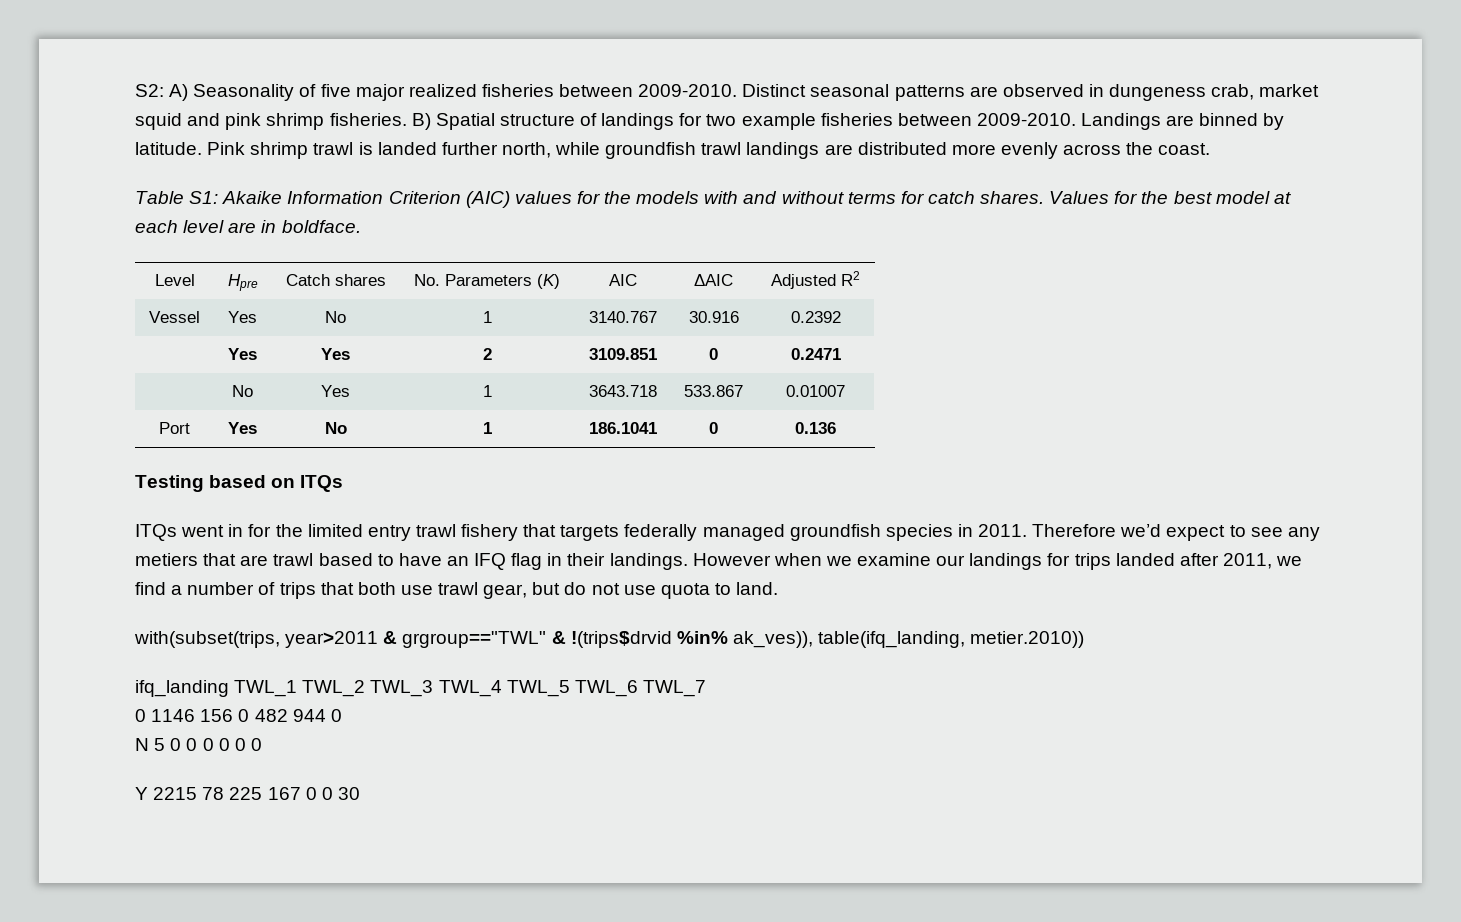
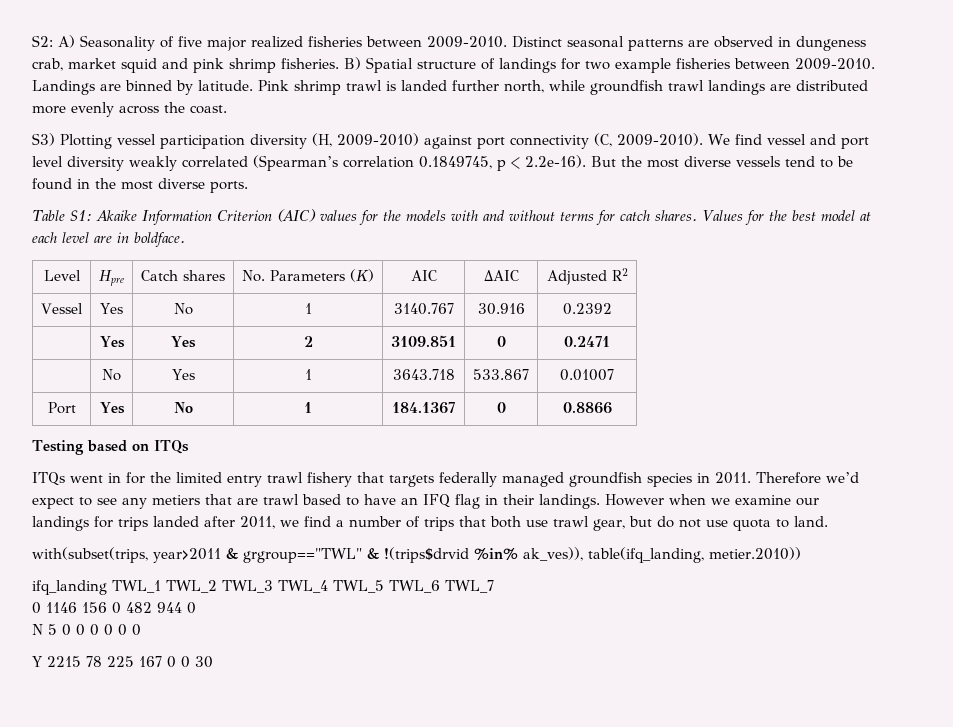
+ S3) Plotting vessel participation diversity (H, 2009-2010) against port connectivity (C, 2009-2010). We find vessel and port level diversity weakly correlated (Spearman’s correlation 0.1849745, p < 2.2e-16). But the most diverse vessels tend to be found in the most diverse ports.
- Port | Yes | No | 1 | 186.1041 | 0 | 0.136
+ Port | Yes | No | 1 | 184.1367 | 0 | 0.8866

